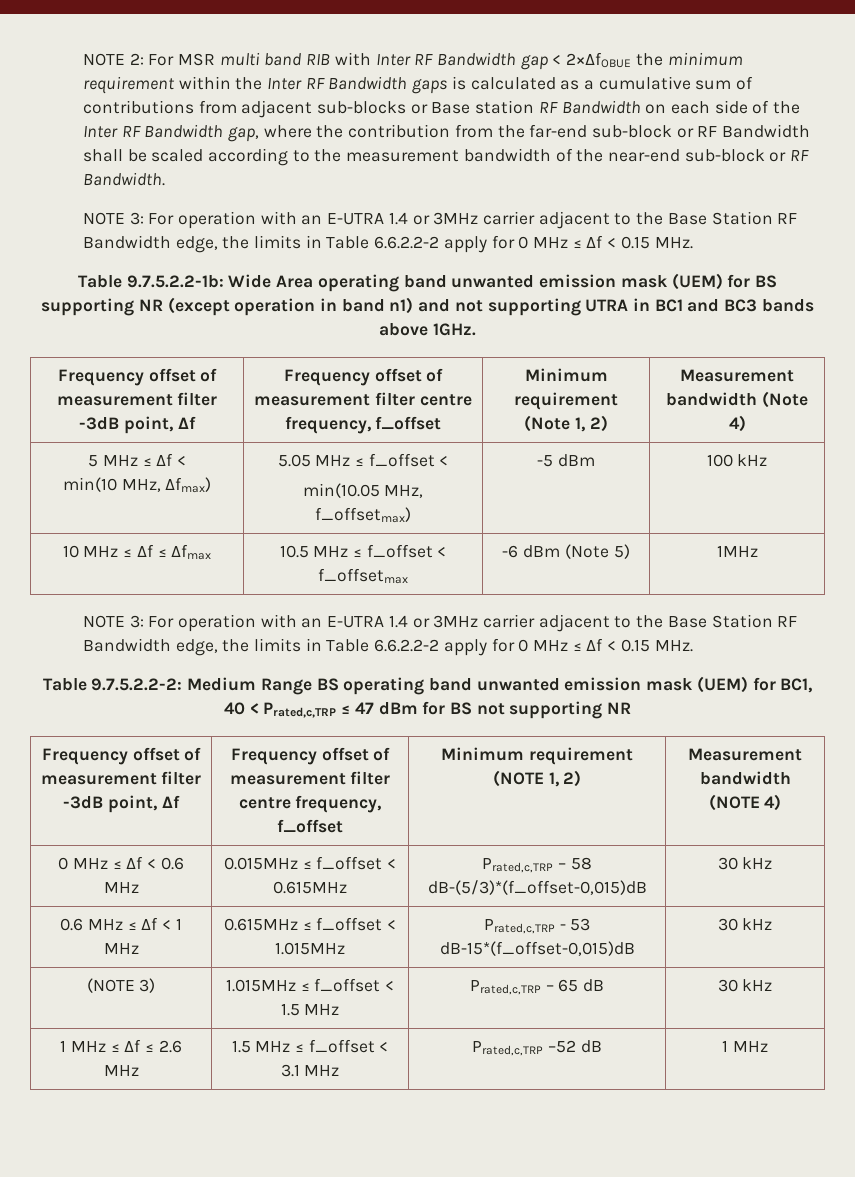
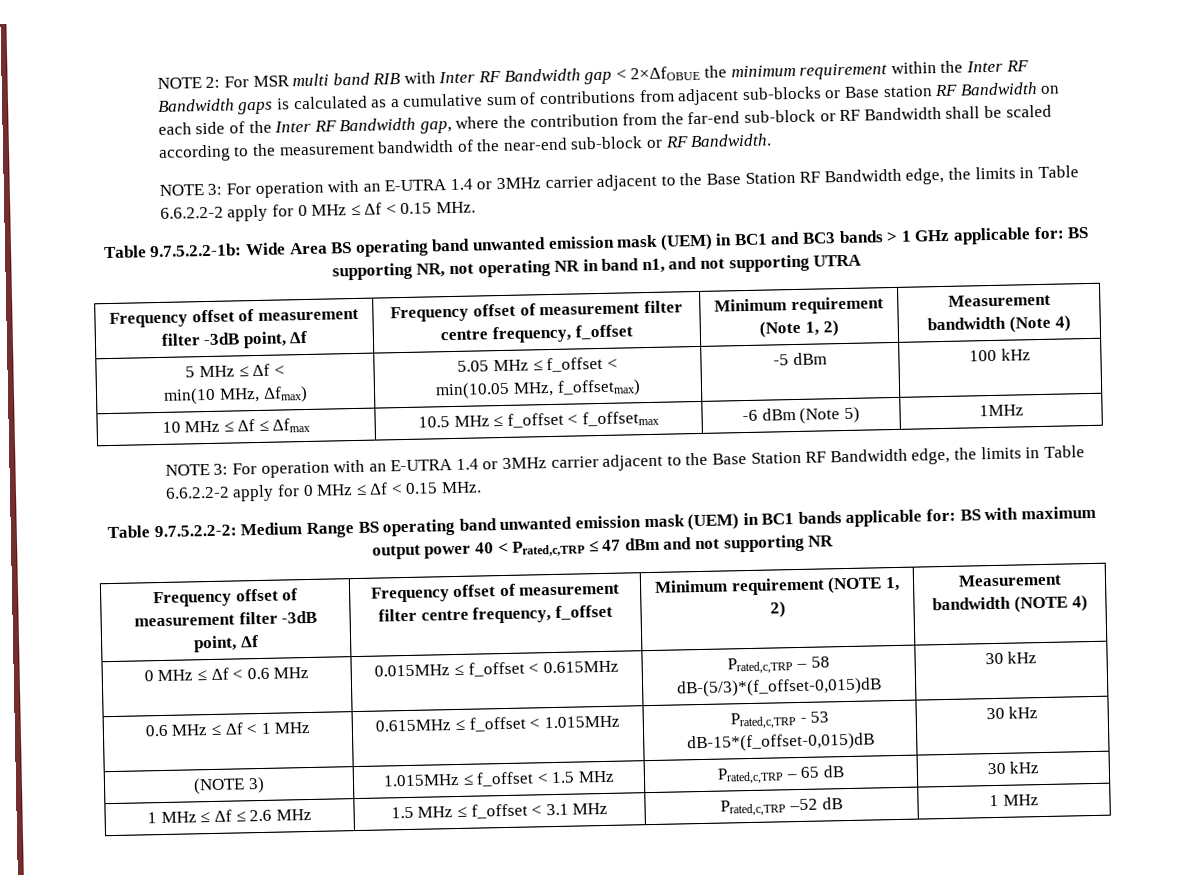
- Table 9.7.5.2.2-1b: Wide Area operating band unwanted emission mask (UEM) for BS supporting NR (except operation in band n1) and not supporting UTRA in BC1 and BC3 bands above 1GHz.
+ Table 9.7.5.2.2-1b: Wide Area BS operating band unwanted emission mask (UEM) in BC1 and BC3 bands > 1 GHz applicable for: BS supporting NR, not operating NR in band n1, and not supporting UTRA
- Table 9.7.5.2.2-2: Medium Range BS operating band unwanted emission mask (UEM) for BC1, 40 < Prated,c,TRP ≤ 47 dBm for BS not supporting NR
+ Table 9.7.5.2.2-2: Medium Range BS operating band unwanted emission mask (UEM) in BC1 bands applicable for: BS with maximum output power 40 < Prated,c,TRP ≤ 47 dBm and not supporting NR

